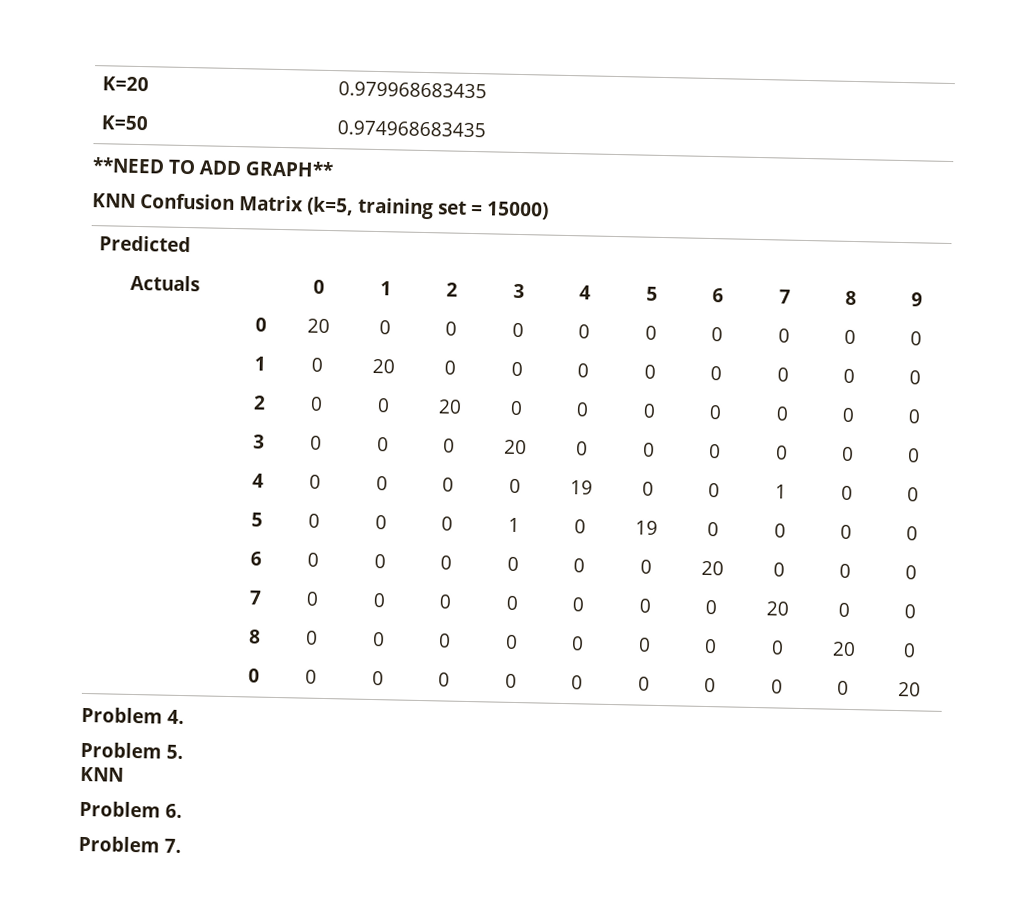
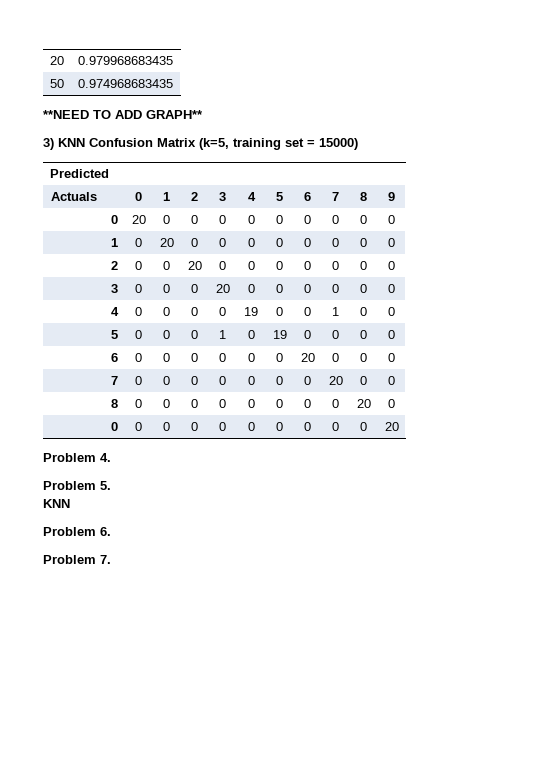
- K=20 | 0.979968683435
+ 20 | 0.979968683435
- K=50 | 0.974968683435
+ 50 | 0.974968683435
- KNN Confusion Matrix (k=5, training set = 15000)
+ 3) KNN Confusion Matrix (k=5, training set = 15000)

